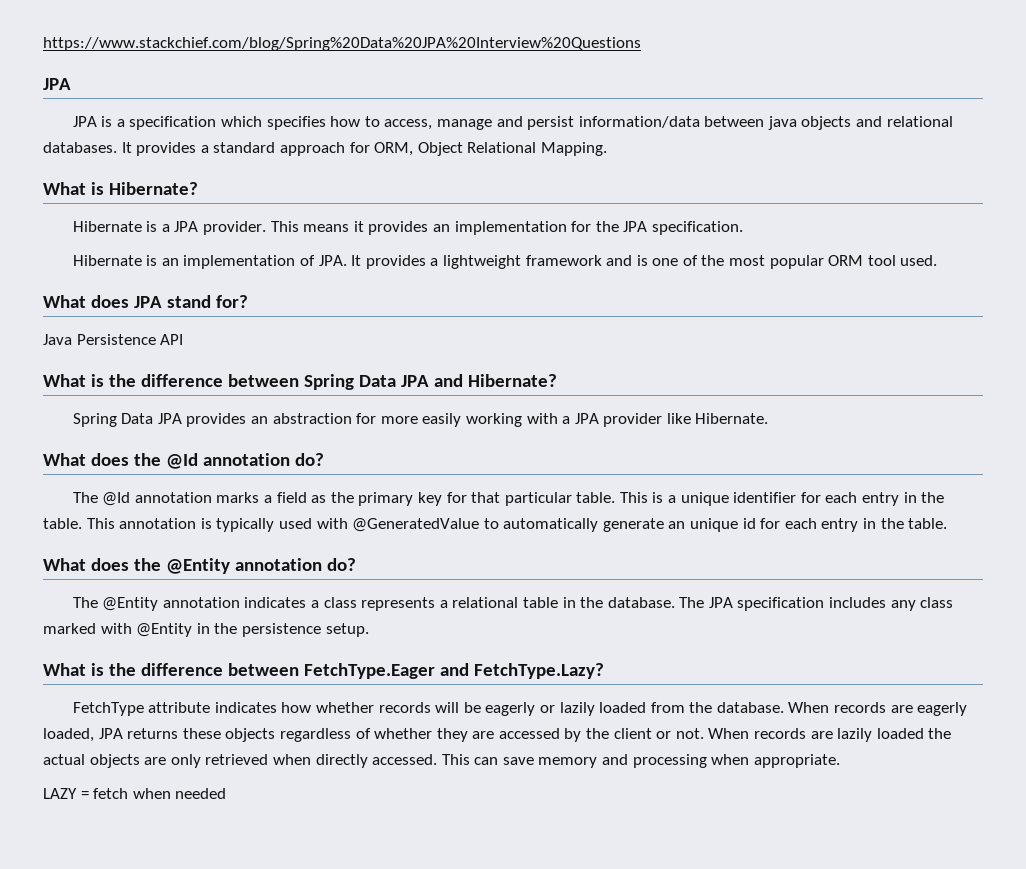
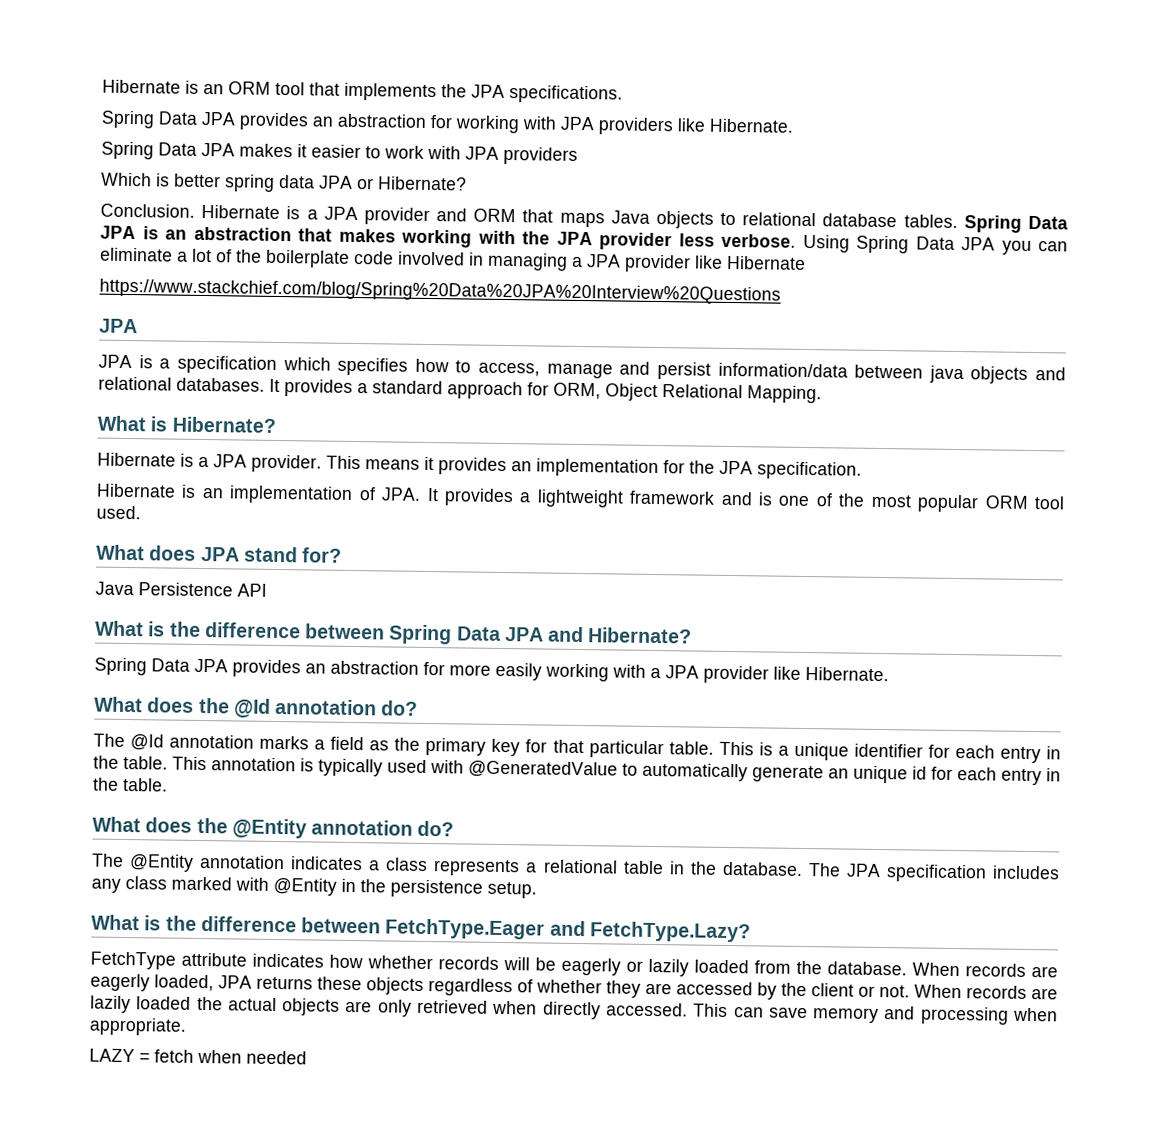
+ Hibernate is an ORM tool that implements the JPA specifications.
+ Spring Data JPA provides an abstraction for working with JPA providers like Hibernate.
+ Spring Data JPA makes it easier to work with JPA providers
+ Which is better spring data JPA or Hibernate?
+ Conclusion. Hibernate is a JPA provider and ORM that maps Java objects to relational database tables. Spring Data JPA is an abstraction that makes working with the JPA provider less verbose. Using Spring Data JPA you can eliminate a lot of the boilerplate code involved in managing a JPA provider like Hibernate

